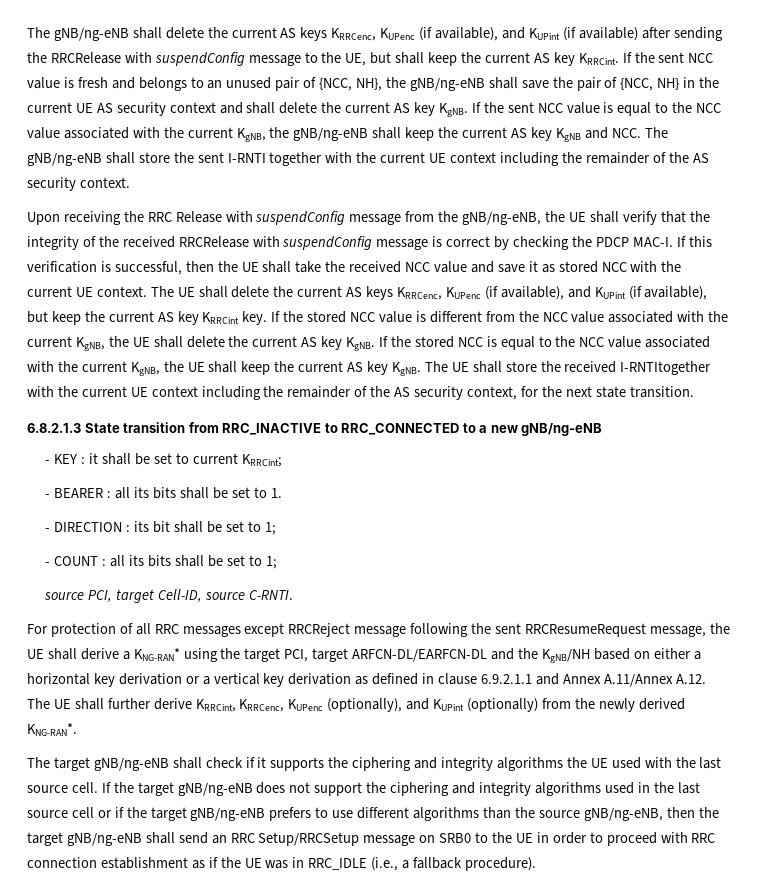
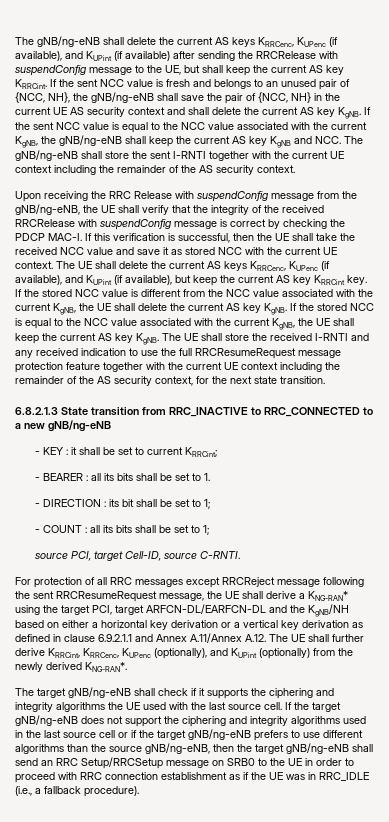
- The UE shall store the received I-RNTItogether with the current UE context including the remainder of the AS security context, for the next state transition.
+ The UE shall store the received I-RNTI and any received indication to use the full RRCResumeRequest message protection feature together with the current UE context including the remainder of the AS security context, for the next state transition.

